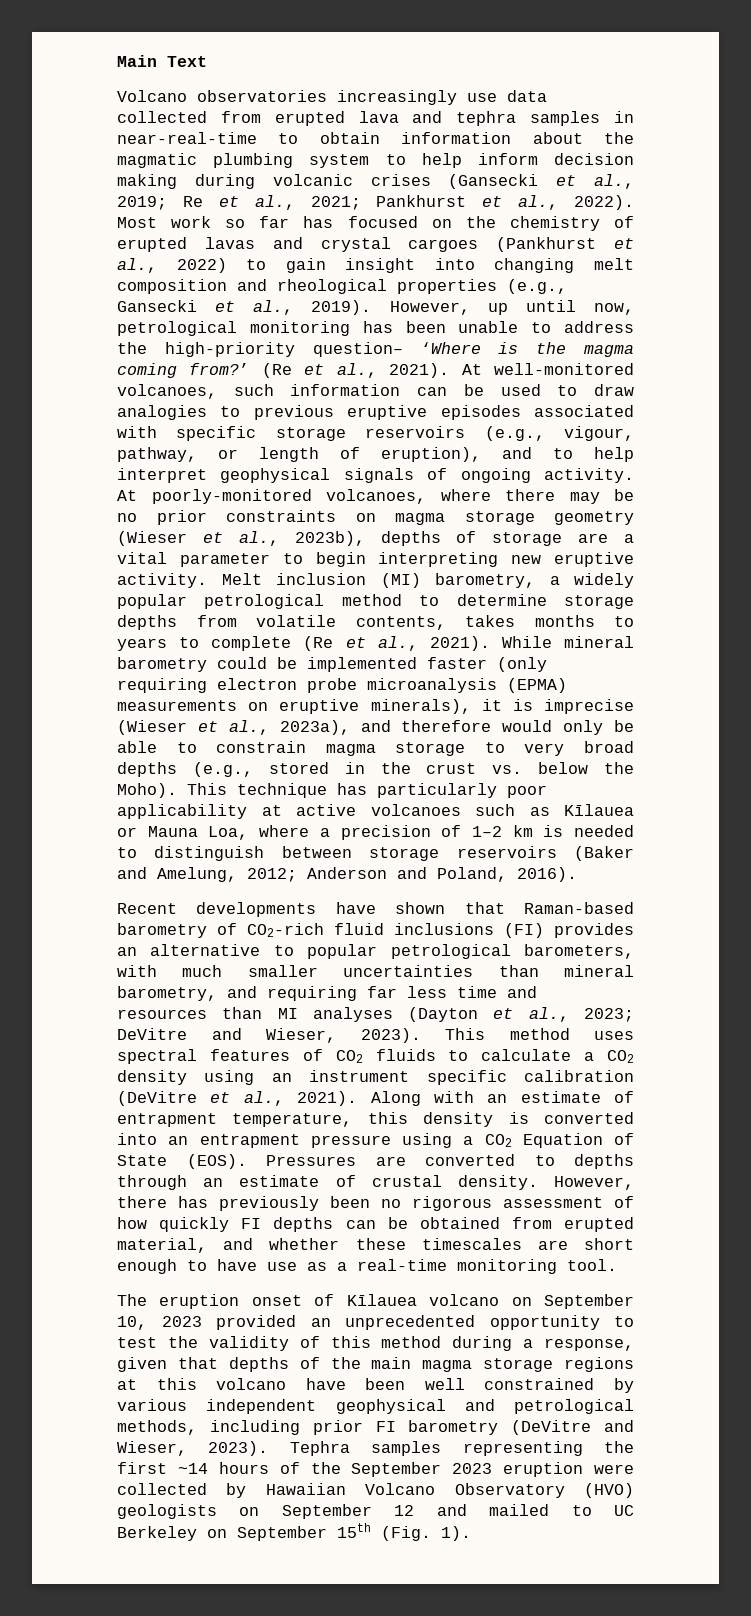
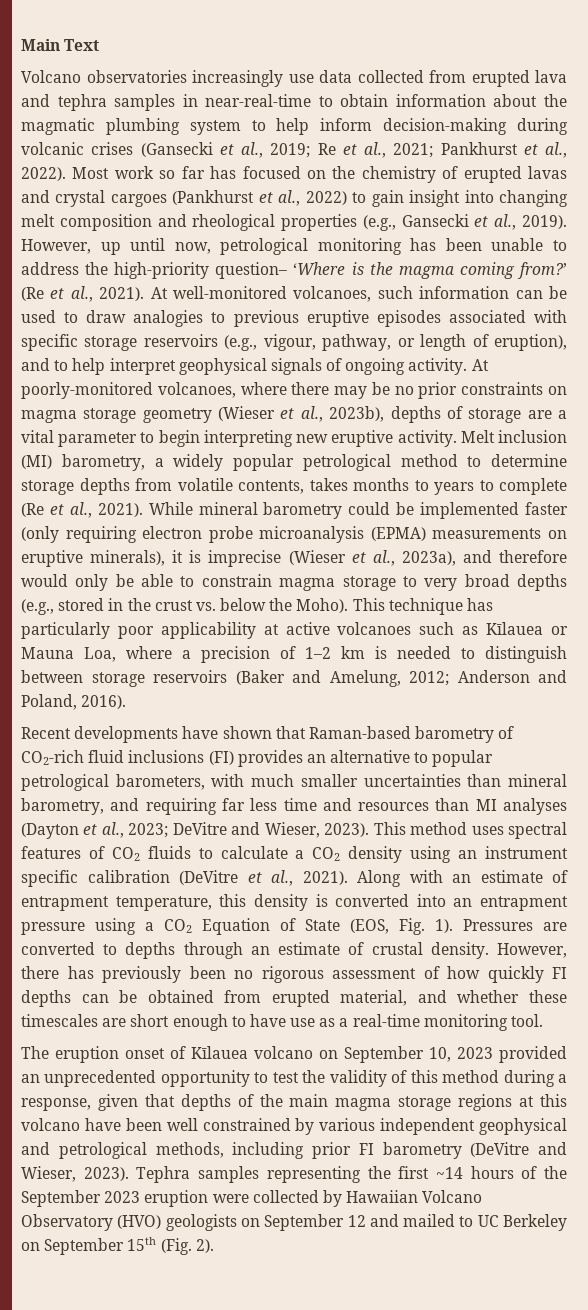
- Volcano observatories increasingly use data collected from erupted lava and tephra samples in near-real-time to obtain information about the magmatic plumbing system to help inform decision making during volcanic crises (Gansecki et al., 2019; Re et al., 2021; Pankhurst et al., 2022).
+ Volcano observatories increasingly use data collected from erupted lava and tephra samples in near-real-time to obtain information about the magmatic plumbing system to help inform decision-making during volcanic crises (Gansecki et al., 2019; Re et al., 2021; Pankhurst et al., 2022).
- Along with an estimate of entrapment temperature, this density is converted into an entrapment pressure using a CO2 Equation of State (EOS).
+ Along with an estimate of entrapment temperature, this density is converted into an entrapment pressure using a CO2 Equation of State (EOS, Fig. 1).
- Tephra samples representing the first ~14 hours of the September 2023 eruption were collected by Hawaiian Volcano Observatory (HVO) geologists on September 12 and mailed to UC Berkeley on September 15th (Fig. 1).
+ Tephra samples representing the first ~14 hours of the September 2023 eruption were collected by Hawaiian Volcano Observatory (HVO) geologists on September 12 and mailed to UC Berkeley on September 15th (Fig. 2).

